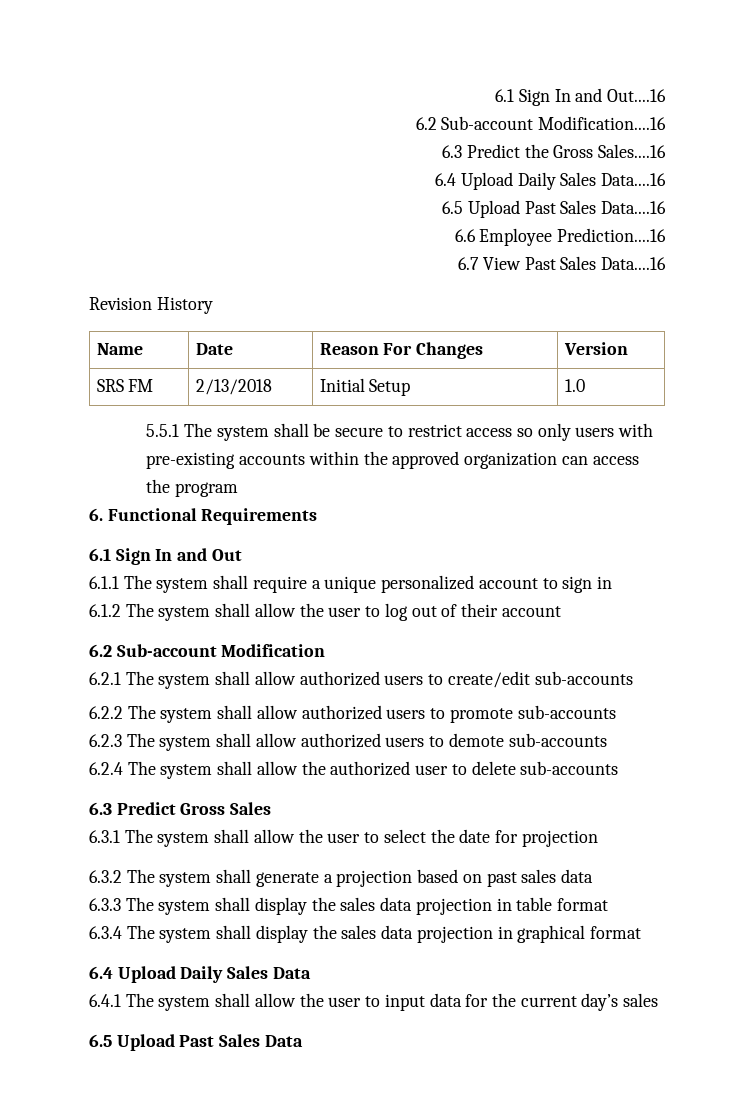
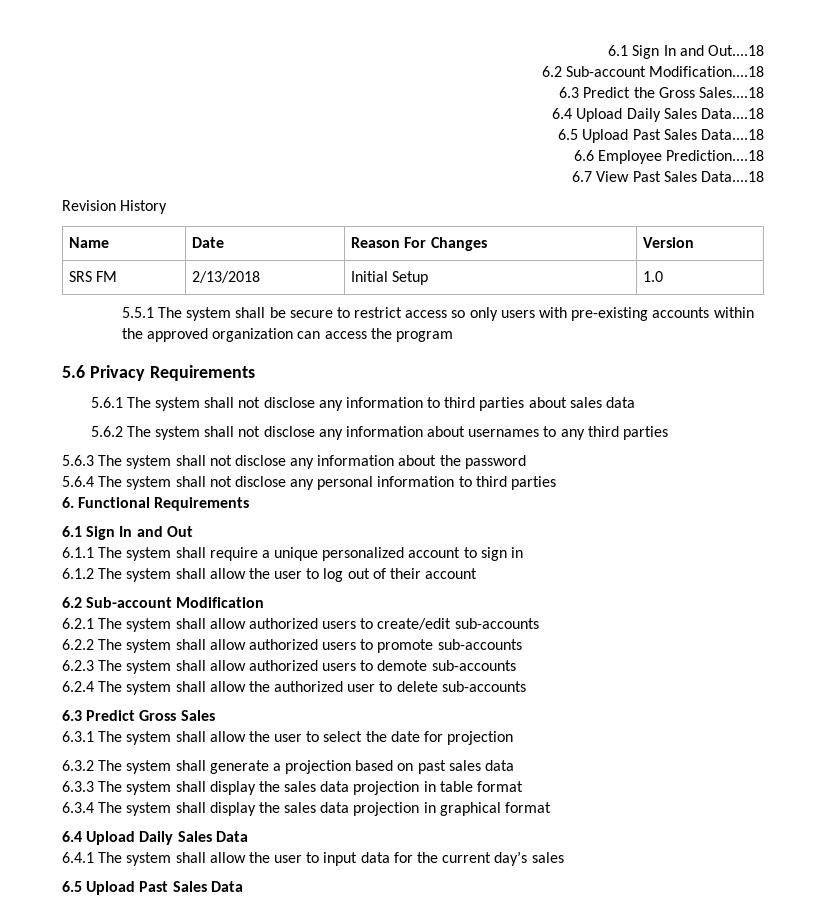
- 6.1 Sign In and Out....16
- 6.2 Sub-account Modification....16
+ 6.1 Sign In and Out....18
+ 6.2 Sub-account Modification....18
- 6.3 Predict the Gross Sales....16
- 6.4 Upload Daily Sales Data....16
- 6.5 Upload Past Sales Data....16
+ 6.3 Predict the Gross Sales....18
+ 6.4 Upload Daily Sales Data....18
+ 6.5 Upload Past Sales Data....18
- 6.6 Employee Prediction....16
+ 6.6 Employee Prediction....18
- 6.7 View Past Sales Data....16
+ 6.7 View Past Sales Data....18
+ 5.6 Privacy Requirements
+ 5.6.1 The system shall not disclose any information to third parties about sales data
+ 5.6.2 The system shall not disclose any information about usernames to any third parties
+ 5.6.3 The system shall not disclose any information about the password
+ 5.6.4 The system shall not disclose any personal information to third parties

